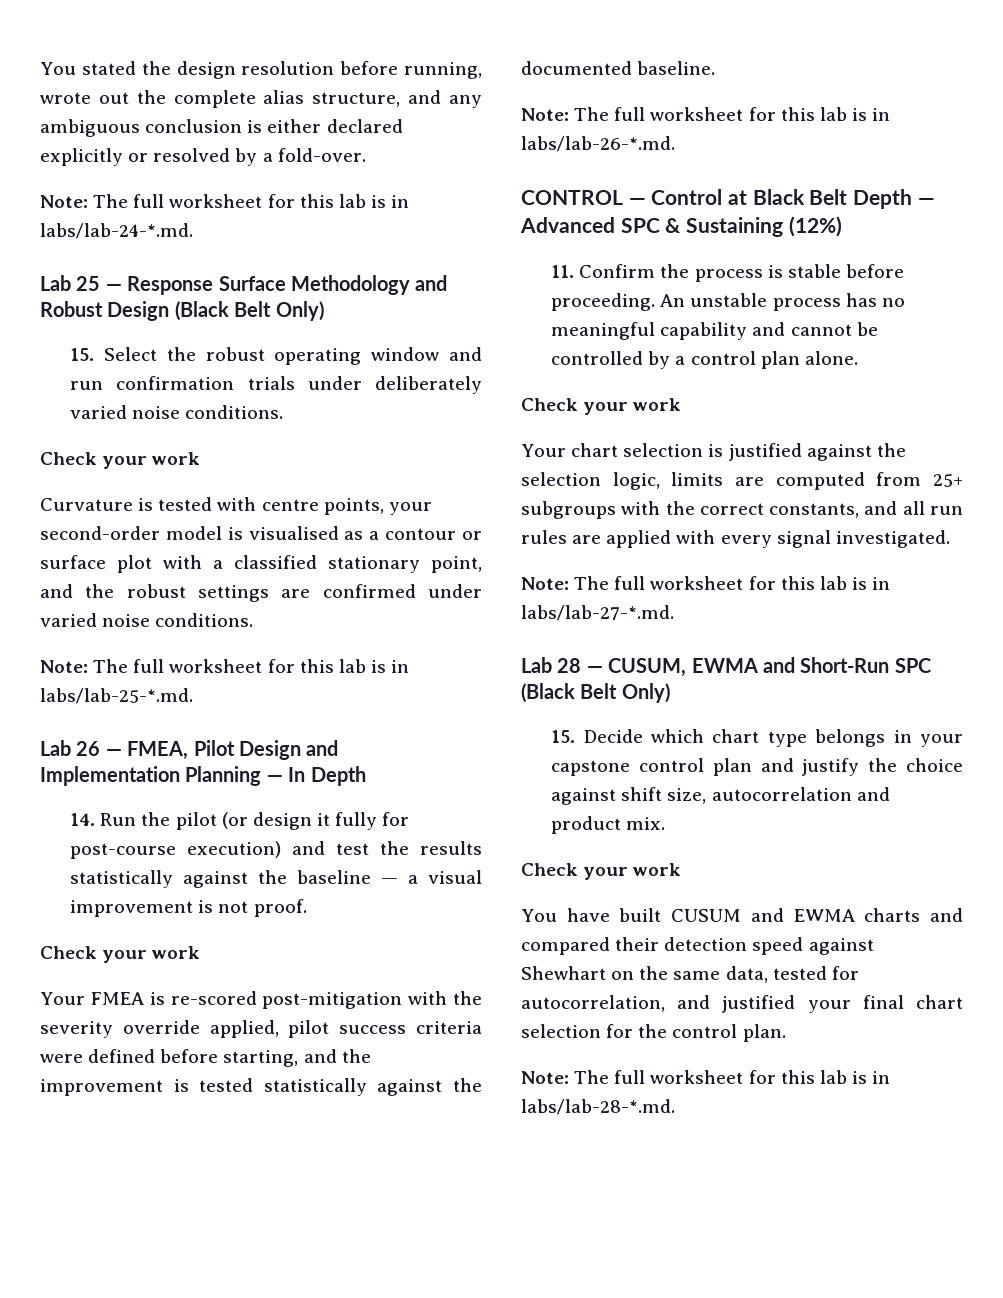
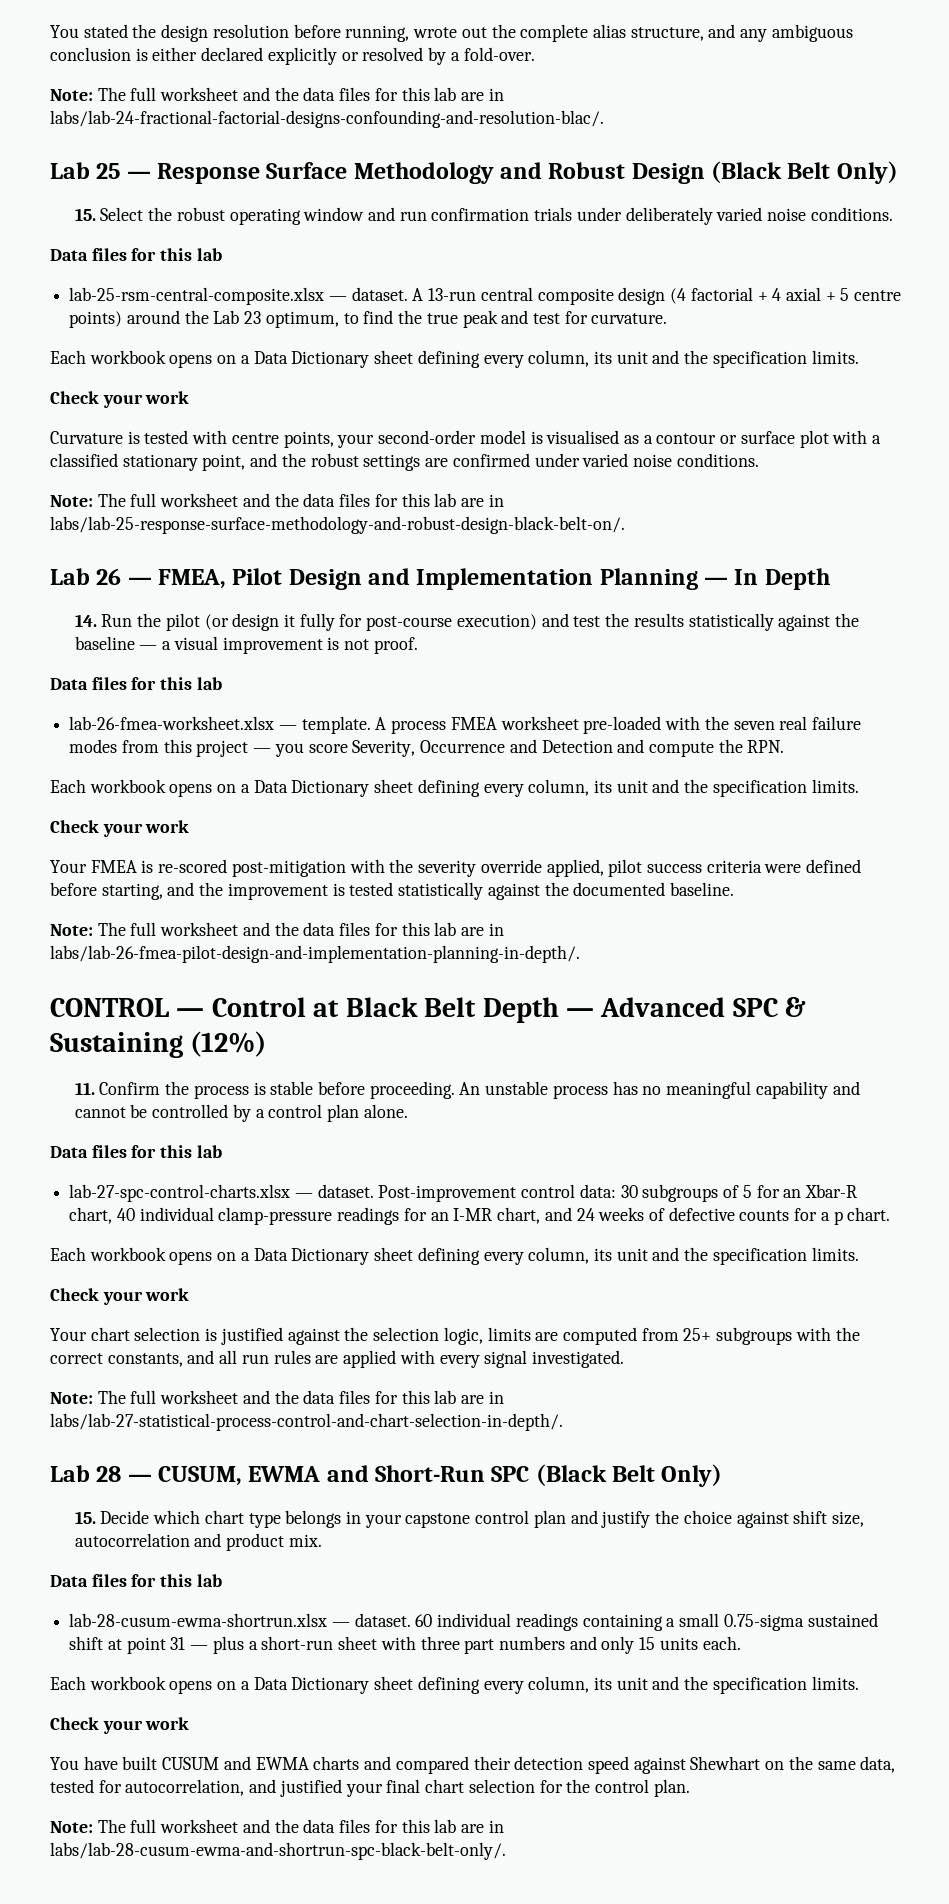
- Note: The full worksheet for this lab is in labs/lab-24-*.md.
+ Note: The full worksheet and the data files for this lab are in labs/lab-24-fractional-factorial-designs-confounding-and-resolution-blac/.
  15. Select the robust operating window and run confirmation trials under deliberately varied noise conditions.
+ Data files for this lab
+ lab-25-rsm-central-composite.xlsx — dataset. A 13-run central composite design (4 factorial + 4 axial + 5 centre points) around the Lab 23 optimum, to find the true peak and test for curvature.
+ Each workbook opens on a Data Dictionary sheet defining every column, its unit and the specification limits.
- Note: The full worksheet for this lab is in labs/lab-25-*.md.
+ Note: The full worksheet and the data files for this lab are in labs/lab-25-response-surface-methodology-and-robust-design-black-belt-on/.
  14. Run the pilot (or design it fully for post-course execution) and test the results statistically against the baseline — a visual improvement is not proof.
+ Data files for this lab
+ lab-26-fmea-worksheet.xlsx — template. A process FMEA worksheet pre-loaded with the seven real failure modes from this project — you score Severity, Occurrence and Detection and compute the RPN.
+ Each workbook opens on a Data Dictionary sheet defining every column, its unit and the specification limits.
- Note: The full worksheet for this lab is in labs/lab-26-*.md.
+ Note: The full worksheet and the data files for this lab are in labs/lab-26-fmea-pilot-design-and-implementation-planning-in-depth/.
  An unstable process has no meaningful capability and cannot be controlled by a control plan alone.
+ Data files for this lab
+ lab-27-spc-control-charts.xlsx — dataset. Post-improvement control data: 30 subgroups of 5 for an Xbar-R chart, 40 individual clamp-pressure readings for an I-MR chart, and 24 weeks of defective counts for a p chart.
+ Each workbook opens on a Data Dictionary sheet defining every column, its unit and the specification limits.
- Note: The full worksheet for this lab is in labs/lab-27-*.md.
+ Note: The full worksheet and the data files for this lab are in labs/lab-27-statistical-process-control-and-chart-selection-in-depth/.
  15. Decide which chart type belongs in your capstone control plan and justify the choice against shift size, autocorrelation and product mix.
+ Data files for this lab
+ lab-28-cusum-ewma-shortrun.xlsx — dataset. 60 individual readings containing a small 0.75-sigma sustained shift at point 31 — plus a short-run sheet with three part numbers and only 15 units each.
+ Each workbook opens on a Data Dictionary sheet defining every column, its unit and the specification limits.
- Note: The full worksheet for this lab is in labs/lab-28-*.md.
+ Note: The full worksheet and the data files for this lab are in labs/lab-28-cusum-ewma-and-shortrun-spc-black-belt-only/.

